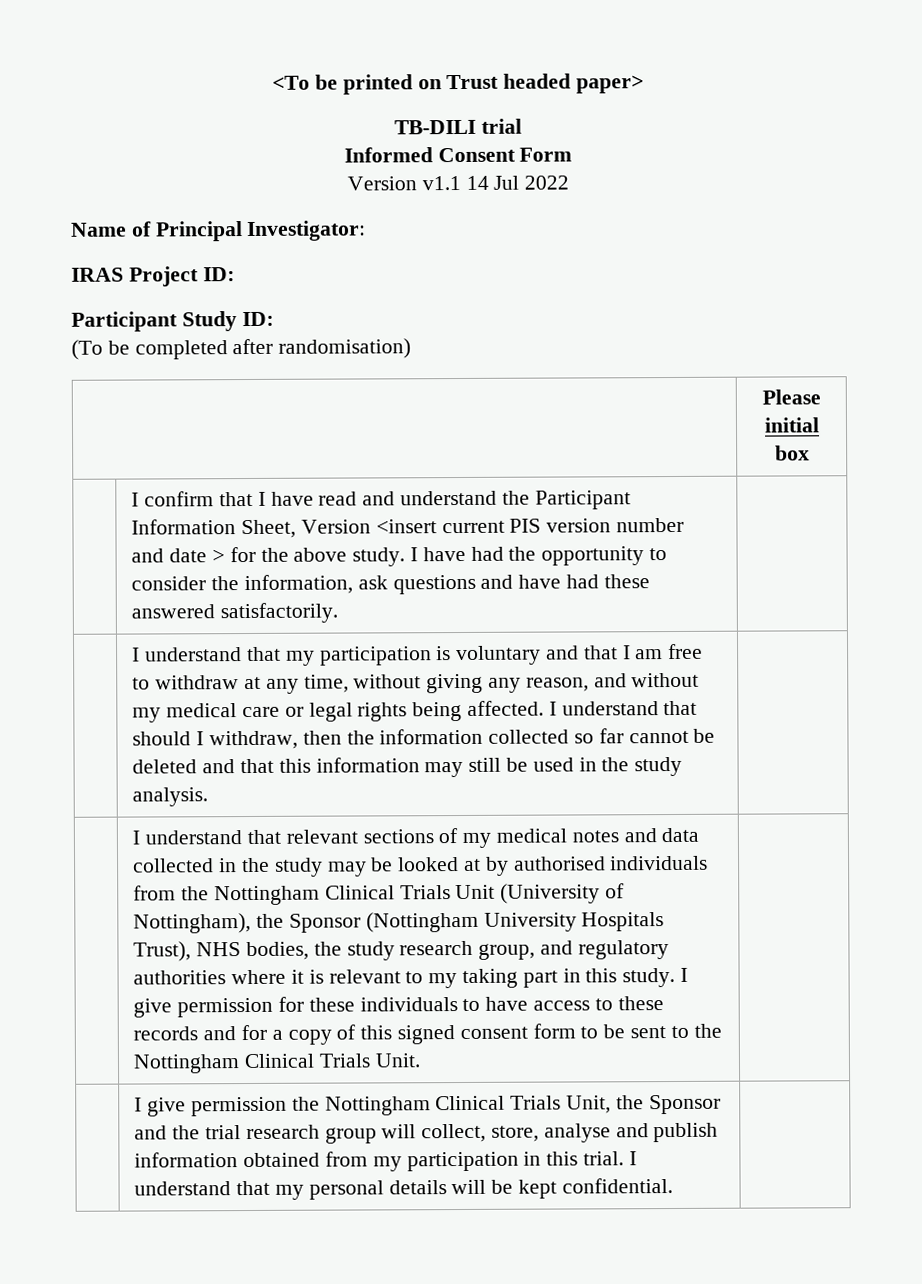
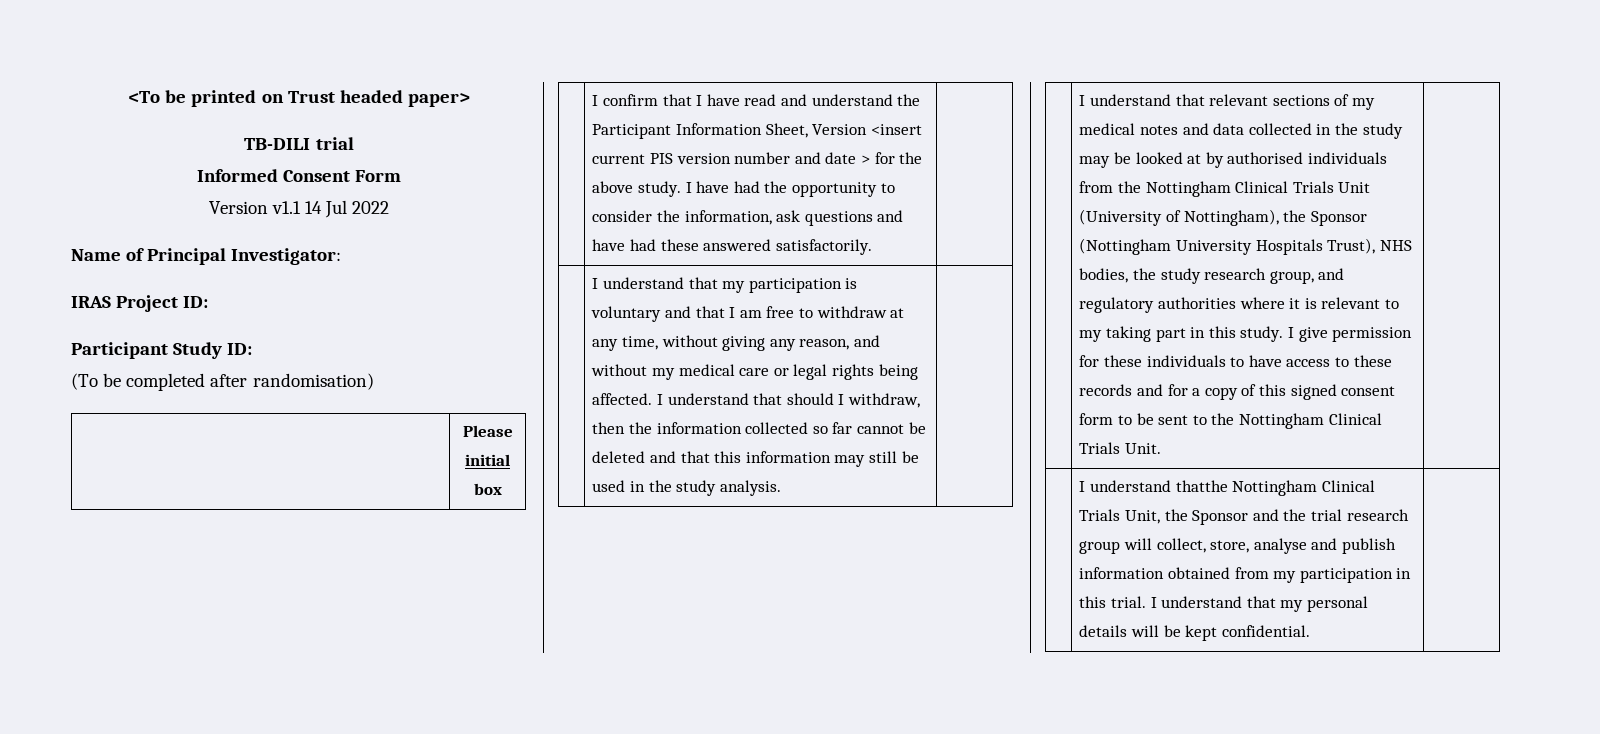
- | I give permission the Nottingham Clinical Trials Unit, the Sponsor and the trial research group will collect, store, analyse and publish information obtained from my participation in this trial. I understand that my personal details will be kept confidential. |
+ | I understand thatthe Nottingham Clinical Trials Unit, the Sponsor and the trial research group will collect, store, analyse and publish information obtained from my participation in this trial. I understand that my personal details will be kept confidential. |

